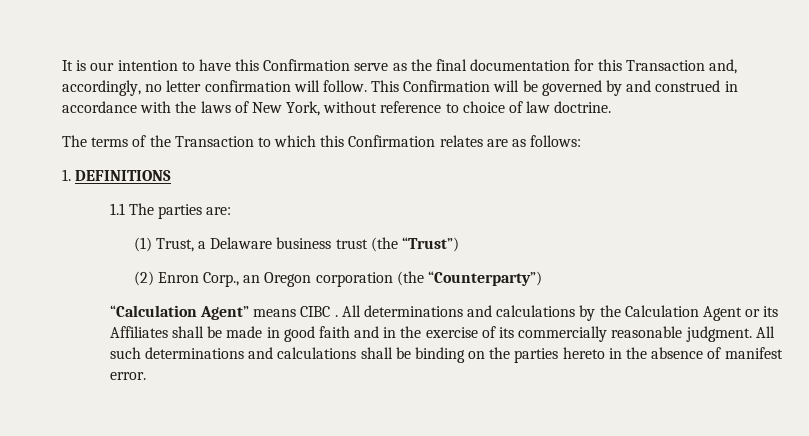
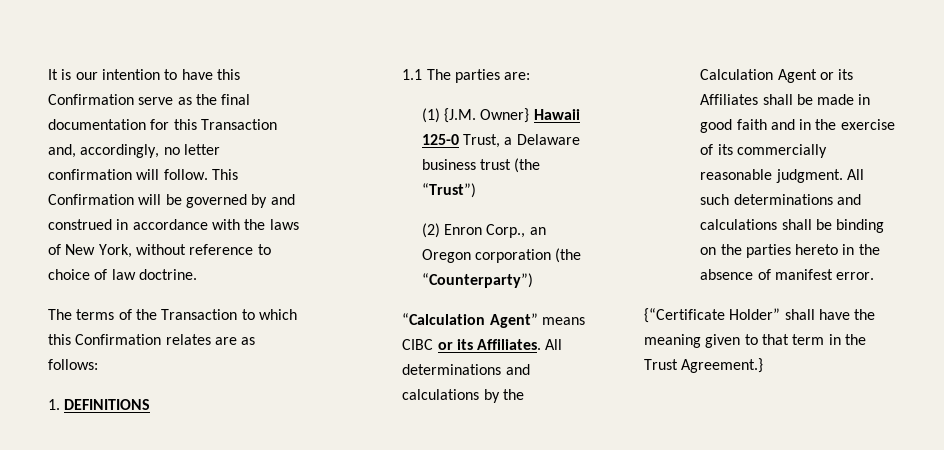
- (1) Trust, a Delaware business trust (the “Trust”)
+ (1) {J.M. Owner} Hawaii 125-0 Trust, a Delaware business trust (the “Trust”)
- “Calculation Agent” means CIBC .
+ “Calculation Agent” means CIBC or its Affiliates.
+ {“Certificate Holder” shall have the meaning given to that term in the Trust Agreement.}

